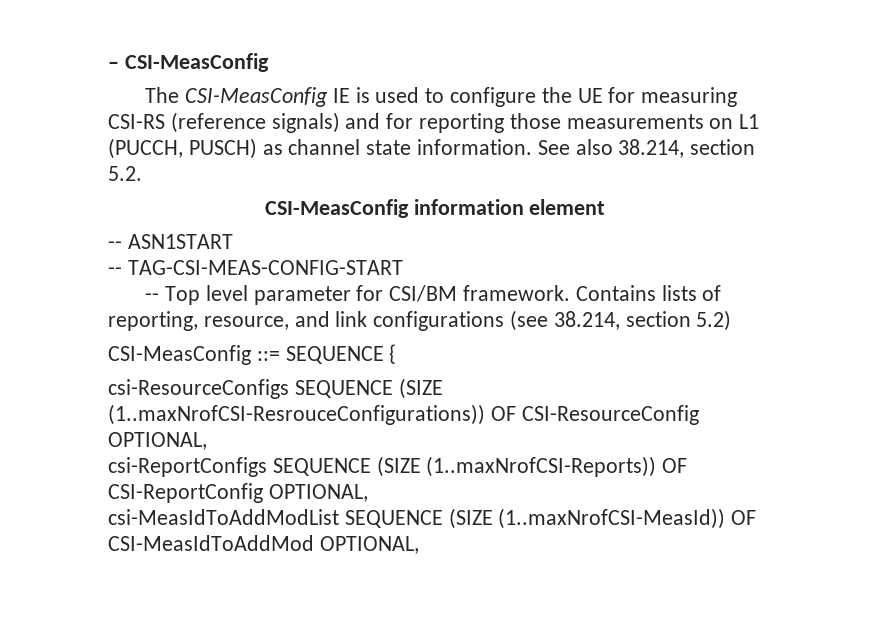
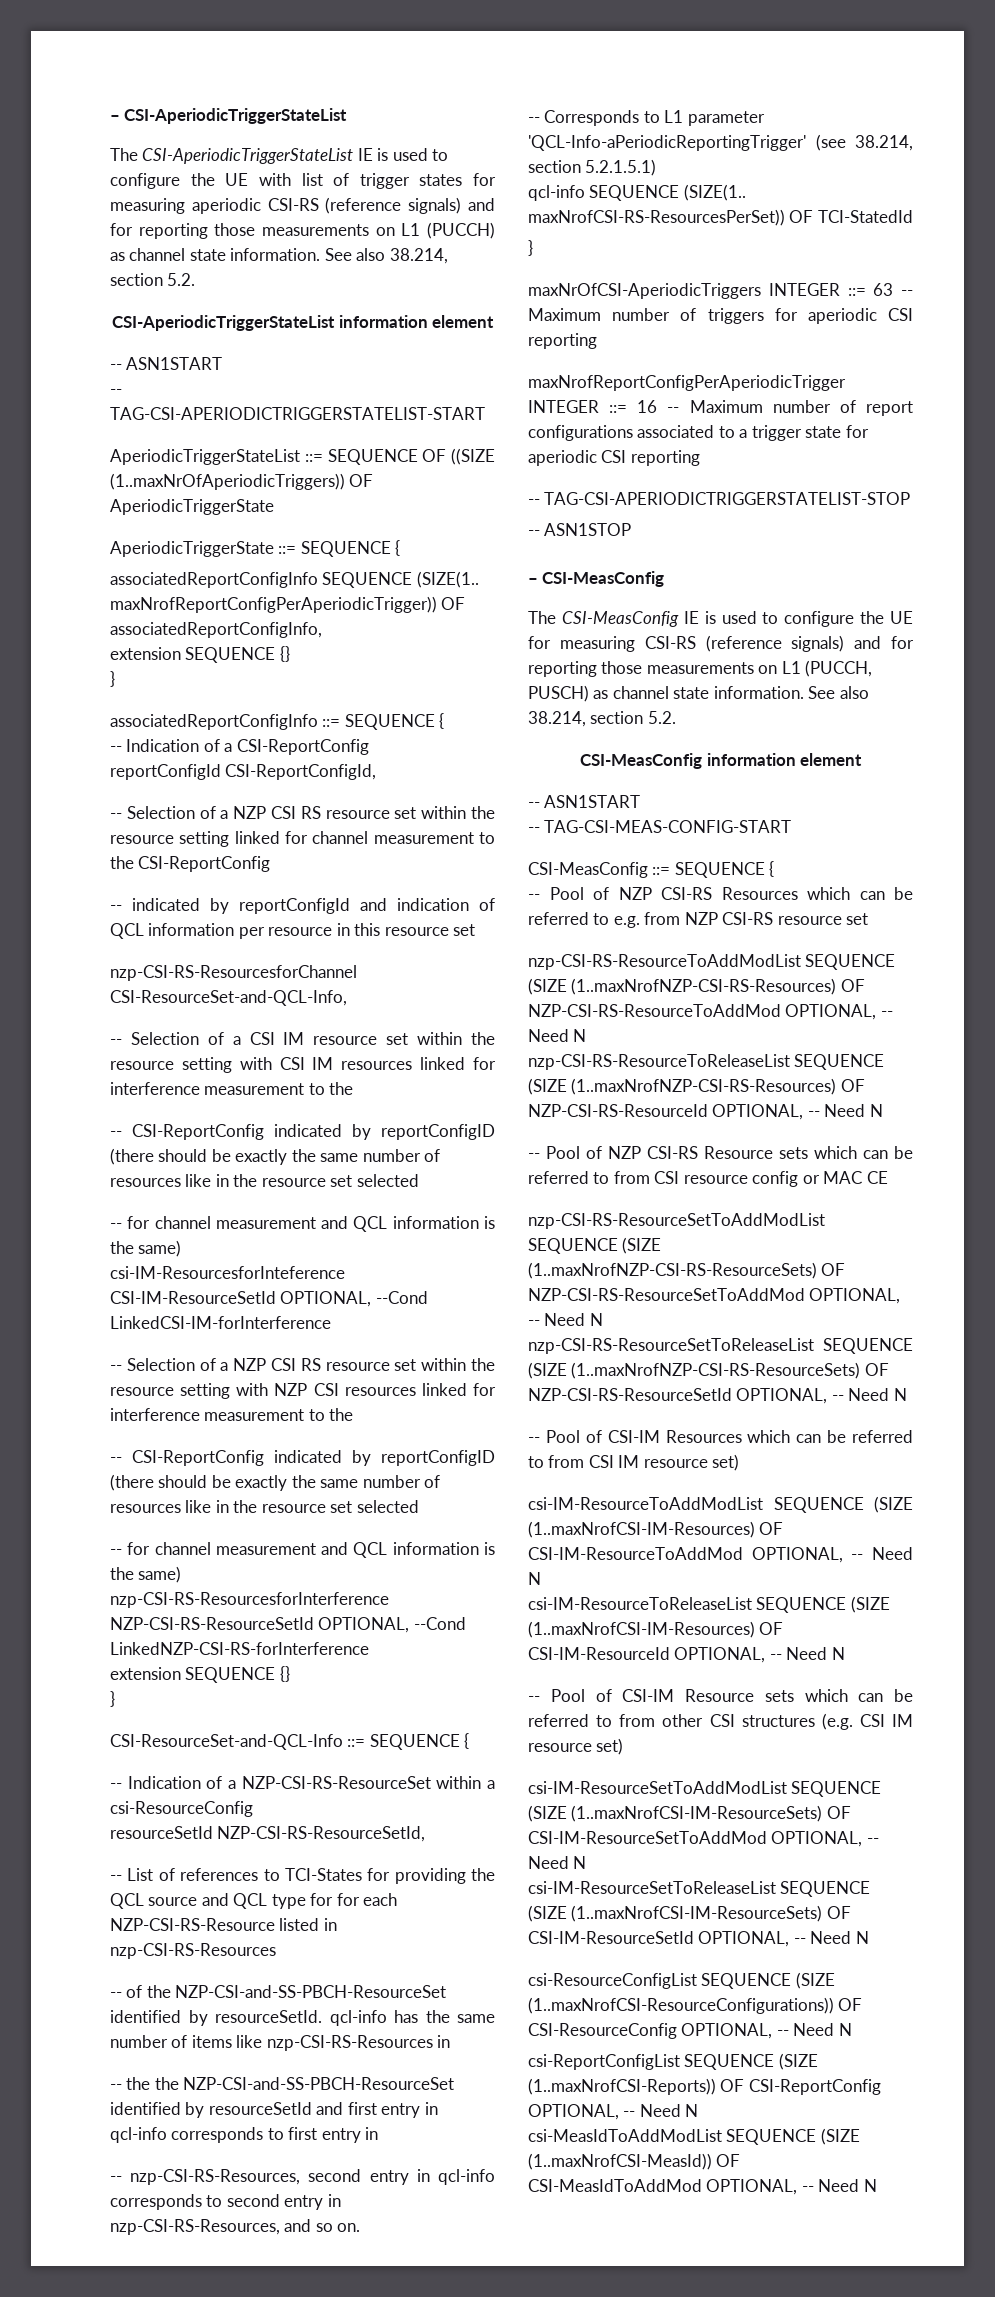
+ – CSI-AperiodicTriggerStateList
+ The CSI-AperiodicTriggerStateList IE is used to configure the UE with list of trigger states for measuring aperiodic CSI-RS (reference signals) and for reporting those measurements on L1 (PUCCH) as channel state information. See also 38.214, section 5.2.
+ CSI-AperiodicTriggerStateList information element
+ -- ASN1START
+ -- TAG-CSI-APERIODICTRIGGERSTATELIST-START
+ AperiodicTriggerStateList ::= SEQUENCE OF ((SIZE (1..maxNrOfAperiodicTriggers)) OF AperiodicTriggerState
+ AperiodicTriggerState ::= SEQUENCE {
+ associatedReportConfigInfo SEQUENCE (SIZE(1.. maxNrofReportConfigPerAperiodicTrigger)) OF associatedReportConfigInfo,
+ extension SEQUENCE {}
+ }
+ associatedReportConfigInfo ::= SEQUENCE {
+ -- Indication of a CSI-ReportConfig
+ reportConfigId CSI-ReportConfigId,
+ -- Selection of a NZP CSI RS resource set within the resource setting linked for channel measurement to the CSI-ReportConfig
+ -- indicated by reportConfigId and indication of QCL information per resource in this resource set
+ nzp-CSI-RS-ResourcesforChannel CSI-ResourceSet-and-QCL-Info,
+ -- Selection of a CSI IM resource set within the resource setting with CSI IM resources linked for interference measurement to the
+ -- CSI-ReportConfig indicated by reportConfigID (there should be exactly the same number of resources like in the resource set selected
+ -- for channel measurement and QCL information is the same)
+ csi-IM-ResourcesforInteference CSI-IM-ResourceSetId OPTIONAL, --Cond LinkedCSI-IM-forInterference
+ -- Selection of a NZP CSI RS resource set within the resource setting with NZP CSI resources linked for interference measurement to the
+ -- CSI-ReportConfig indicated by reportConfigID (there should be exactly the same number of resources like in the resource set selected
+ -- for channel measurement and QCL information is the same)
+ nzp-CSI-RS-ResourcesforInterference NZP-CSI-RS-ResourceSetId OPTIONAL, --Cond LinkedNZP-CSI-RS-forInterference
+ extension SEQUENCE {}
+ }
+ CSI-ResourceSet-and-QCL-Info ::= SEQUENCE {
+ -- Indication of a NZP-CSI-RS-ResourceSet within a csi-ResourceConfig
+ resourceSetId NZP-CSI-RS-ResourceSetId,
+ -- List of references to TCI-States for providing the QCL source and QCL type for for each NZP-CSI-RS-Resource listed in nzp-CSI-RS-Resources
+ -- of the NZP-CSI-and-SS-PBCH-ResourceSet identified by resourceSetId. qcl-info has the same number of items like nzp-CSI-RS-Resources in
+ -- the the NZP-CSI-and-SS-PBCH-ResourceSet identified by resourceSetId and first entry in qcl-info corresponds to first entry in
+ -- nzp-CSI-RS-Resources, second entry in qcl-info corresponds to second entry in nzp-CSI-RS-Resources, and so on.
+ -- Corresponds to L1 parameter 'QCL-Info-aPeriodicReportingTrigger' (see 38.214, section 5.2.1.5.1)
+ qcl-info SEQUENCE (SIZE(1.. maxNrofCSI-RS-ResourcesPerSet)) OF TCI-StatedId
+ }
+ maxNrOfCSI-AperiodicTriggers INTEGER ::= 63 -- Maximum number of triggers for aperiodic CSI reporting
+ maxNrofReportConfigPerAperiodicTrigger INTEGER ::= 16 -- Maximum number of report configurations associated to a trigger state for aperiodic CSI reporting
+ -- TAG-CSI-APERIODICTRIGGERSTATELIST-STOP
+ -- ASN1STOP
- -- Top level parameter for CSI/BM framework. Contains lists of reporting, resource, and link configurations (see 38.214, section 5.2)
  CSI-MeasConfig ::= SEQUENCE {
- csi-ResourceConfigs SEQUENCE (SIZE (1..maxNrofCSI-ResrouceConfigurations)) OF CSI-ResourceConfig OPTIONAL,
- csi-ReportConfigs SEQUENCE (SIZE (1..maxNrofCSI-Reports)) OF CSI-ReportConfig OPTIONAL,
+ -- Pool of NZP CSI-RS Resources which can be referred to e.g. from NZP CSI-RS resource set
+ nzp-CSI-RS-ResourceToAddModList SEQUENCE (SIZE (1..maxNrofNZP-CSI-RS-Resources) OF NZP-CSI-RS-ResourceToAddMod OPTIONAL, -- Need N
+ nzp-CSI-RS-ResourceToReleaseList SEQUENCE (SIZE (1..maxNrofNZP-CSI-RS-Resources) OF NZP-CSI-RS-ResourceId OPTIONAL, -- Need N
+ -- Pool of NZP CSI-RS Resource sets which can be referred to from CSI resource config or MAC CE
+ nzp-CSI-RS-ResourceSetToAddModList SEQUENCE (SIZE (1..maxNrofNZP-CSI-RS-ResourceSets) OF NZP-CSI-RS-ResourceSetToAddMod OPTIONAL, -- Need N
+ nzp-CSI-RS-ResourceSetToReleaseList SEQUENCE (SIZE (1..maxNrofNZP-CSI-RS-ResourceSets) OF NZP-CSI-RS-ResourceSetId OPTIONAL, -- Need N
+ -- Pool of CSI-IM Resources which can be referred to from CSI IM resource set)
+ csi-IM-ResourceToAddModList SEQUENCE (SIZE (1..maxNrofCSI-IM-Resources) OF CSI-IM-ResourceToAddMod OPTIONAL, -- Need N
+ csi-IM-ResourceToReleaseList SEQUENCE (SIZE (1..maxNrofCSI-IM-Resources) OF CSI-IM-ResourceId OPTIONAL, -- Need N
+ -- Pool of CSI-IM Resource sets which can be referred to from other CSI structures (e.g. CSI IM resource set)
+ csi-IM-ResourceSetToAddModList SEQUENCE (SIZE (1..maxNrofCSI-IM-ResourceSets) OF CSI-IM-ResourceSetToAddMod OPTIONAL, -- Need N
+ csi-IM-ResourceSetToReleaseList SEQUENCE (SIZE (1..maxNrofCSI-IM-ResourceSets) OF CSI-IM-ResourceSetId OPTIONAL, -- Need N
+ csi-ResourceConfigList SEQUENCE (SIZE (1..maxNrofCSI-ResourceConfigurations)) OF CSI-ResourceConfig OPTIONAL, -- Need N
+ csi-ReportConfigList SEQUENCE (SIZE (1..maxNrofCSI-Reports)) OF CSI-ReportConfig OPTIONAL, -- Need N
- csi-MeasIdToAddModList SEQUENCE (SIZE (1..maxNrofCSI-MeasId)) OF CSI-MeasIdToAddMod OPTIONAL,
+ csi-MeasIdToAddModList SEQUENCE (SIZE (1..maxNrofCSI-MeasId)) OF CSI-MeasIdToAddMod OPTIONAL, -- Need N

